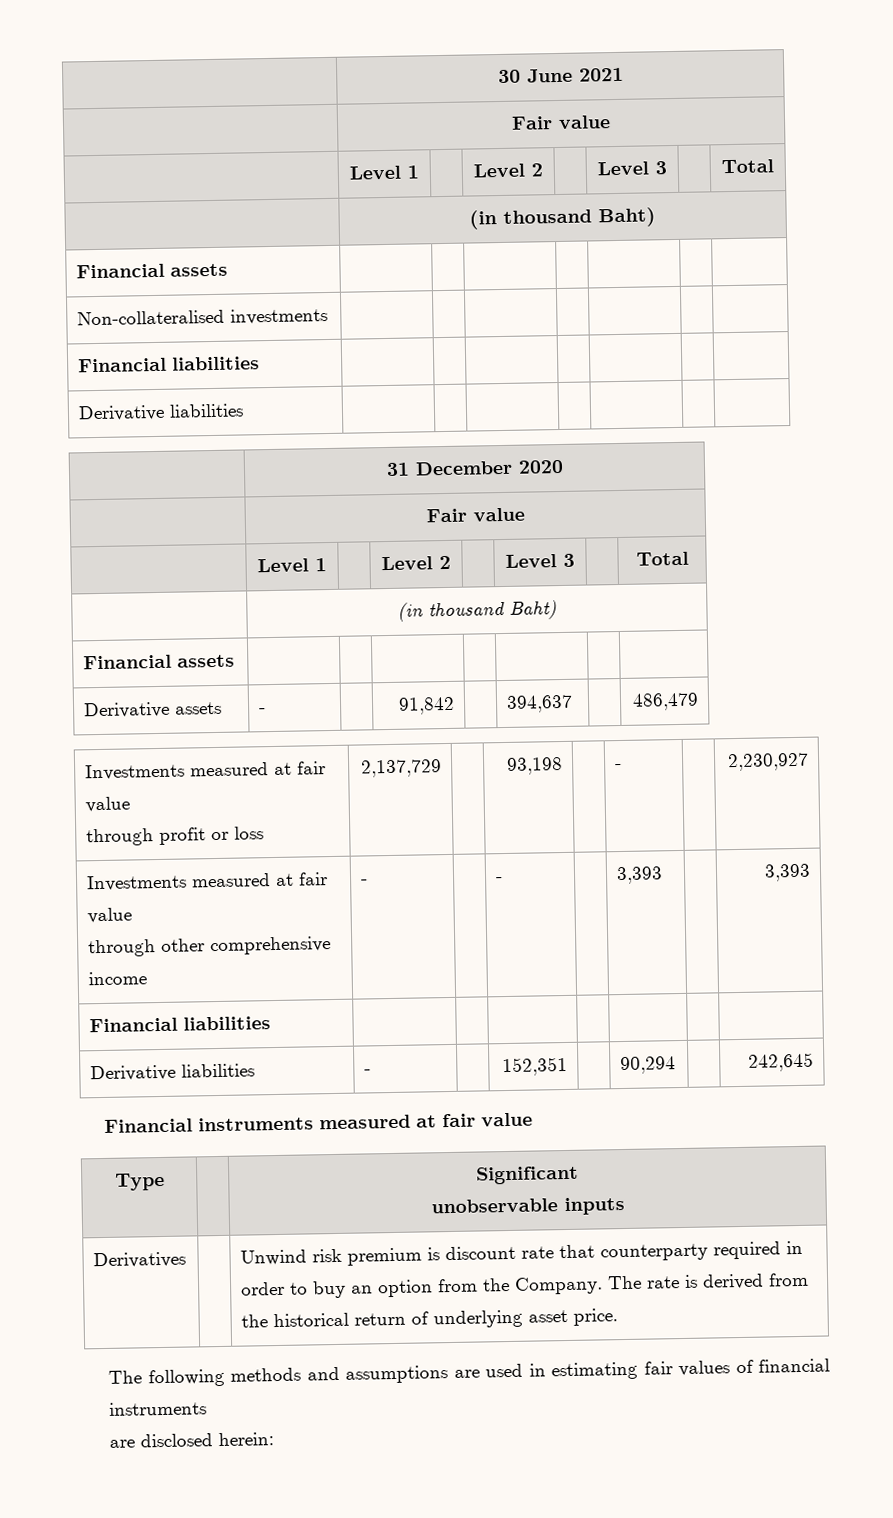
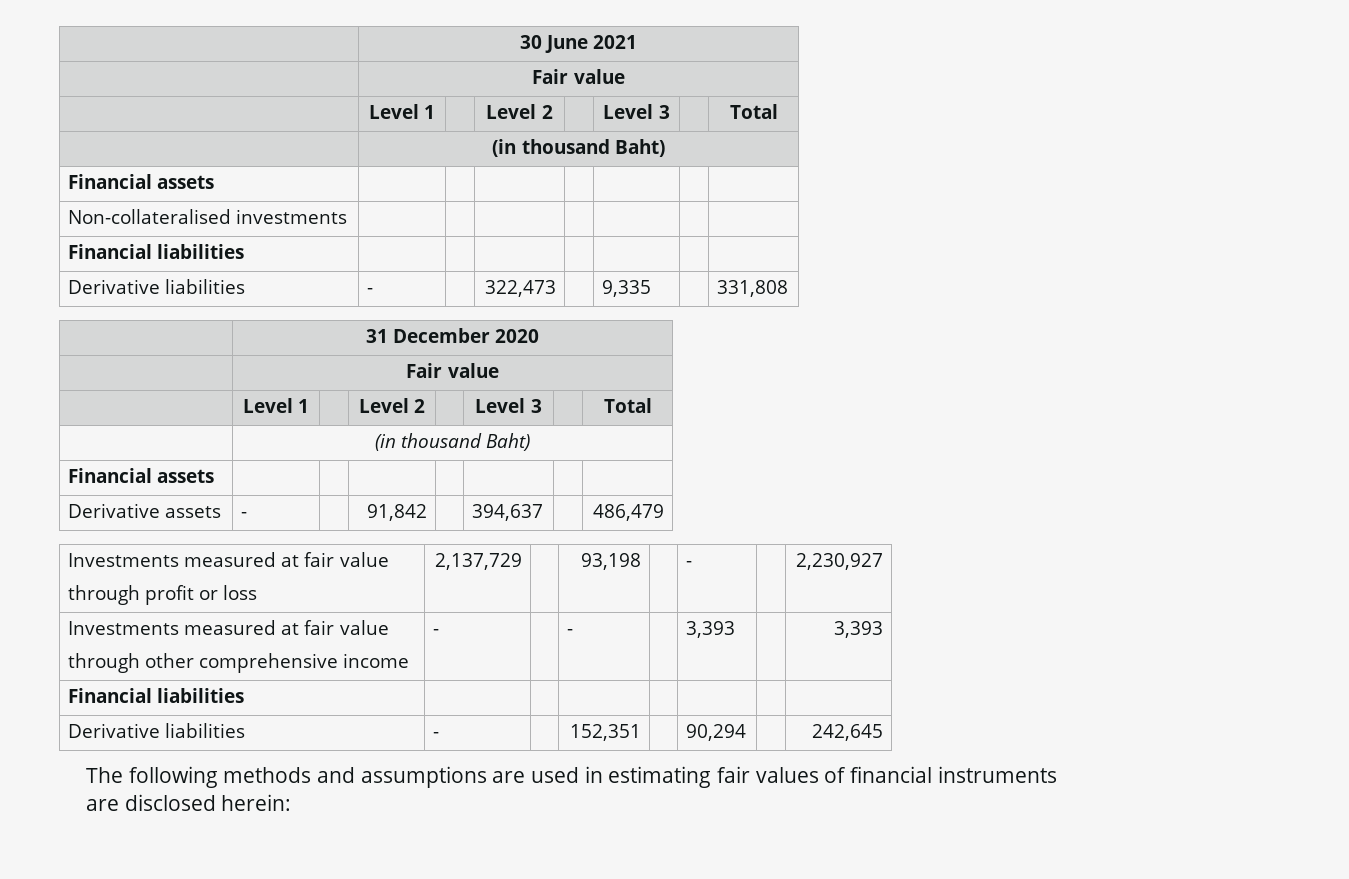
- Derivative liabilities | | | | | | |
+ Derivative liabilities | - | | 322,473 | | 9,335 | | 331,808
- Financial instruments measured at fair value
- Type | | Significant
- unobservable inputs
- Derivatives | | Unwind risk premium is discount rate that counterparty required in order to buy an option from the Company. The rate is derived from the historical return of underlying asset price.

